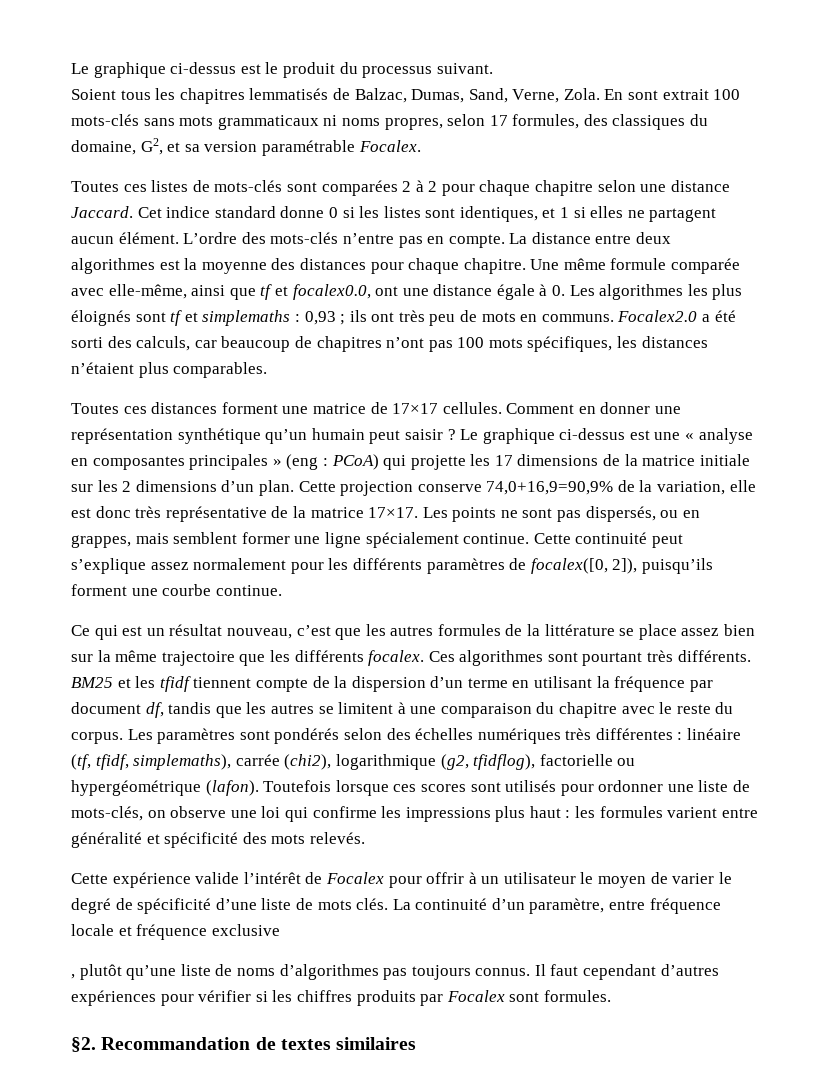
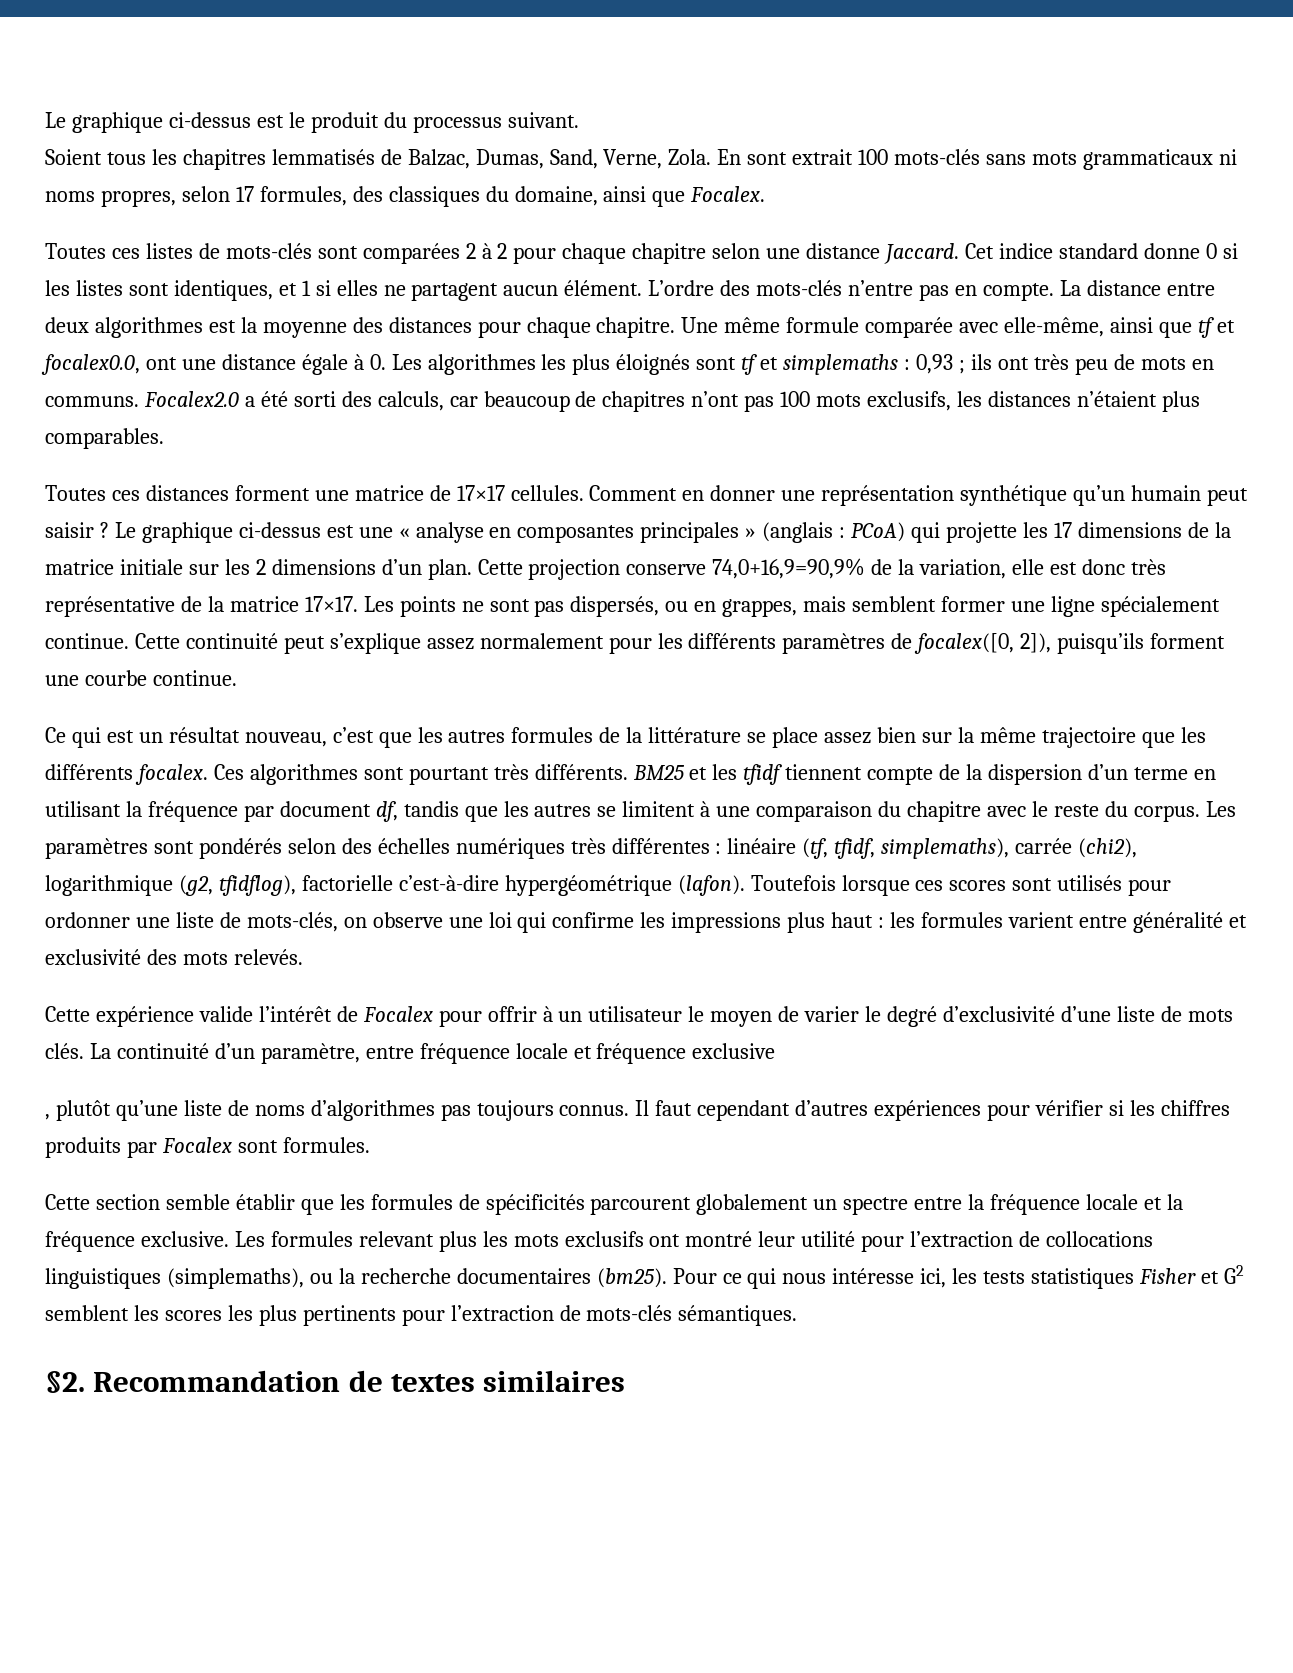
- En sont extrait 100 mots-clés sans mots grammaticaux ni noms propres, selon 17 formules, des classiques du domaine, G2, et sa version paramétrable Focalex.
+ En sont extrait 100 mots-clés sans mots grammaticaux ni noms propres, selon 17 formules, des classiques du domaine, ainsi que Focalex.
- Focalex2.0 a été sorti des calculs, car beaucoup de chapitres n’ont pas 100 mots spécifiques, les distances n’étaient plus comparables.
+ Focalex2.0 a été sorti des calculs, car beaucoup de chapitres n’ont pas 100 mots exclusifs, les distances n’étaient plus comparables.
- Le graphique ci-dessus est une « analyse en composantes principales » (eng : PCoA) qui projette les 17 dimensions de la matrice initiale sur les 2 dimensions d’un plan.
+ Le graphique ci-dessus est une « analyse en composantes principales » (anglais : PCoA) qui projette les 17 dimensions de la matrice initiale sur les 2 dimensions d’un plan.
- Les paramètres sont pondérés selon des échelles numériques très différentes : linéaire (tf, tfidf, simplemaths), carrée (chi2), logarithmique (g2, tfidflog), factorielle ou hypergéométrique (lafon).
+ Les paramètres sont pondérés selon des échelles numériques très différentes : linéaire (tf, tfidf, simplemaths), carrée (chi2), logarithmique (g2, tfidflog), factorielle c’est-à-dire hypergéométrique (lafon).
- Toutefois lorsque ces scores sont utilisés pour ordonner une liste de mots-clés, on observe une loi qui confirme les impressions plus haut : les formules varient entre généralité et spécificité des mots relevés.
+ Toutefois lorsque ces scores sont utilisés pour ordonner une liste de mots-clés, on observe une loi qui confirme les impressions plus haut : les formules varient entre généralité et exclusivité des mots relevés.
- Cette expérience valide l’intérêt de Focalex pour offrir à un utilisateur le moyen de varier le degré de spécificité d’une liste de mots clés.
+ Cette expérience valide l’intérêt de Focalex pour offrir à un utilisateur le moyen de varier le degré d’exclusivité d’une liste de mots clés.
+ Cette section semble établir que les formules de spécificités parcourent globalement un spectre entre la fréquence locale et la fréquence exclusive. Les formules relevant plus les mots exclusifs ont montré leur utilité pour l’extraction de collocations linguistiques (simplemaths), ou la recherche documentaires (bm25). Pour ce qui nous intéresse ici, les tests statistiques Fisher et G2 semblent les scores les plus pertinents pour l’extraction de mots-clés sémantiques.

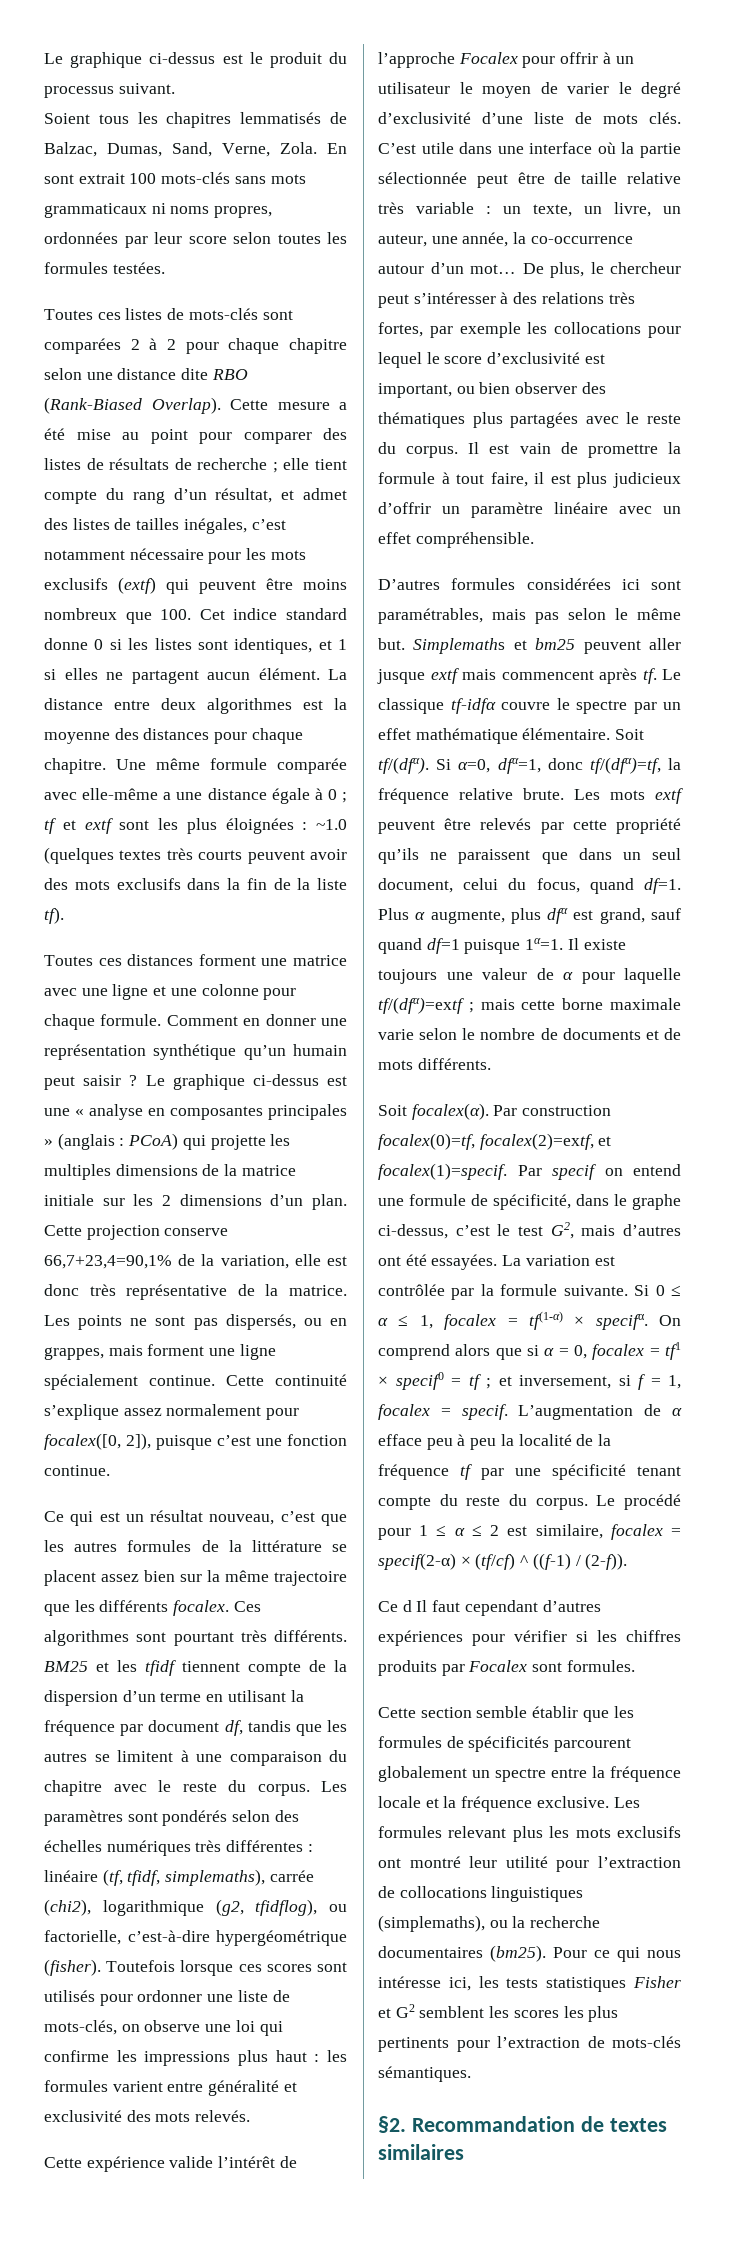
- En sont extrait 100 mots-clés sans mots grammaticaux ni noms propres, selon 17 formules, des classiques du domaine, ainsi que Focalex.
+ En sont extrait 100 mots-clés sans mots grammaticaux ni noms propres, ordonnées par leur score selon toutes les formules testées.
- Toutes ces listes de mots-clés sont comparées 2 à 2 pour chaque chapitre selon une distance Jaccard. Cet indice standard donne 0 si les listes sont identiques, et 1 si elles ne partagent aucun élément.
+ Toutes ces listes de mots-clés sont comparées 2 à 2 pour chaque chapitre selon une distance dite RBO (Rank-Biased Overlap). Cette mesure a été mise au point pour comparer des listes de résultats de recherche ; elle tient compte du rang d’un résultat, et admet des listes de tailles inégales, c’est notamment nécessaire pour les mots exclusifs (extf) qui peuvent être moins nombreux que 100. Cet indice standard donne 0 si les listes sont identiques, et 1 si elles ne partagent aucun élément.
- L’ordre des mots-clés n’entre pas en compte.
- Une même formule comparée avec elle-même, ainsi que tf et focalex0.0, ont une distance égale à 0. Les algorithmes les plus éloignés sont tf et simplemaths : 0,93 ; ils ont très peu de mots en communs. Focalex2.0 a été sorti des calculs, car beaucoup de chapitres n’ont pas 100 mots exclusifs, les distances n’étaient plus comparables.
+ Une même formule comparée avec elle-même a une distance égale à 0 ; tf et extf sont les plus éloignées : ~1.0 (quelques textes très courts peuvent avoir des mots exclusifs dans la fin de la liste tf).
- Toutes ces distances forment une matrice de 17×17 cellules.
+ Toutes ces distances forment une matrice avec une ligne et une colonne pour chaque formule.
- Le graphique ci-dessus est une « analyse en composantes principales » (anglais : PCoA) qui projette les 17 dimensions de la matrice initiale sur les 2 dimensions d’un plan.
+ Le graphique ci-dessus est une « analyse en composantes principales » (anglais : PCoA) qui projette les multiples dimensions de la matrice initiale sur les 2 dimensions d’un plan.
- Cette projection conserve 74,0+16,9=90,9% de la variation, elle est donc très représentative de la matrice 17×17.
+ Cette projection conserve 66,7+23,4=90,1% de la variation, elle est donc très représentative de la matrice.
- Les points ne sont pas dispersés, ou en grappes, mais semblent former une ligne spécialement continue.
+ Les points ne sont pas dispersés, ou en grappes, mais forment une ligne spécialement continue.
- Cette continuité peut s’explique assez normalement pour les différents paramètres de focalex([0, 2]), puisqu’ils forment une courbe continue.
+ Cette continuité s’explique assez normalement pour focalex([0, 2]), puisque c’est une fonction continue.
- Ce qui est un résultat nouveau, c’est que les autres formules de la littérature se place assez bien sur la même trajectoire que les différents focalex.
+ Ce qui est un résultat nouveau, c’est que les autres formules de la littérature se placent assez bien sur la même trajectoire que les différents focalex.
- Les paramètres sont pondérés selon des échelles numériques très différentes : linéaire (tf, tfidf, simplemaths), carrée (chi2), logarithmique (g2, tfidflog), factorielle c’est-à-dire hypergéométrique (lafon).
+ Les paramètres sont pondérés selon des échelles numériques très différentes : linéaire (tf, tfidf, simplemaths), carrée (chi2), logarithmique (g2, tfidflog), ou factorielle, c’est-à-dire hypergéométrique (fisher).
- Cette expérience valide l’intérêt de Focalex pour offrir à un utilisateur le moyen de varier le degré d’exclusivité d’une liste de mots clés.
+ Cette expérience valide l’intérêt de l’approche Focalex pour offrir à un utilisateur le moyen de varier le degré d’exclusivité d’une liste de mots clés.
- La continuité d’un paramètre, entre fréquence locale et fréquence exclusive
- , plutôt qu’une liste de noms d’algorithmes pas toujours connus. Il faut cependant d’autres expériences pour vérifier si les chiffres produits par Focalex sont formules.
+ C’est utile dans une interface où la partie sélectionnée peut être de taille relative très variable : un texte, un livre, un auteur, une année, la co-occurrence autour d’un mot… De plus, le chercheur peut s’intéresser à des relations très fortes, par exemple les collocations pour lequel le score d’exclusivité est important, ou bien observer des thématiques plus partagées avec le reste du corpus. Il est vain de promettre la formule à tout faire, il est plus judicieux d’offrir un paramètre linéaire avec un effet compréhensible.
+ D’autres formules considérées ici sont paramétrables, mais pas selon le même but. Simplemaths et bm25 peuvent aller jusque extf mais commencent après tf. Le classique tf-idfα couvre le spectre par un effet mathématique élémentaire. Soit tf/(dfα). Si α=0, dfα=1, donc tf/(dfα)=tf, la fréquence relative brute. Les mots extf peuvent être relevés par cette propriété qu’ils ne paraissent que dans un seul document, celui du focus, quand df=1. Plus α augmente, plus dfα est grand, sauf quand df=1 puisque 1α=1. Il existe toujours une valeur de α pour laquelle tf/(dfα)=extf ; mais cette borne maximale varie selon le nombre de documents et de mots différents.
+ Soit focalex(α). Par construction focalex(0)=tf, focalex(2)=extf, et focalex(1)=specif. Par specif on entend une formule de spécificité, dans le graphe ci-dessus, c’est le test G2, mais d’autres ont été essayées. La variation est contrôlée par la formule suivante. Si 0 ≤ α ≤ 1, focalex = tf(1-α) × specifα. On comprend alors que si α = 0, focalex = tf1 × specif0 = tf ; et inversement, si f = 1, focalex = specif. L’augmentation de α efface peu à peu la localité de la fréquence tf par une spécificité tenant compte du reste du corpus. Le procédé pour 1 ≤ α ≤ 2 est similaire, focalex = specif(2-α) × (tf/cf) ^ ((f-1) / (2-f)).
+ Ce d Il faut cependant d’autres expériences pour vérifier si les chiffres produits par Focalex sont formules.

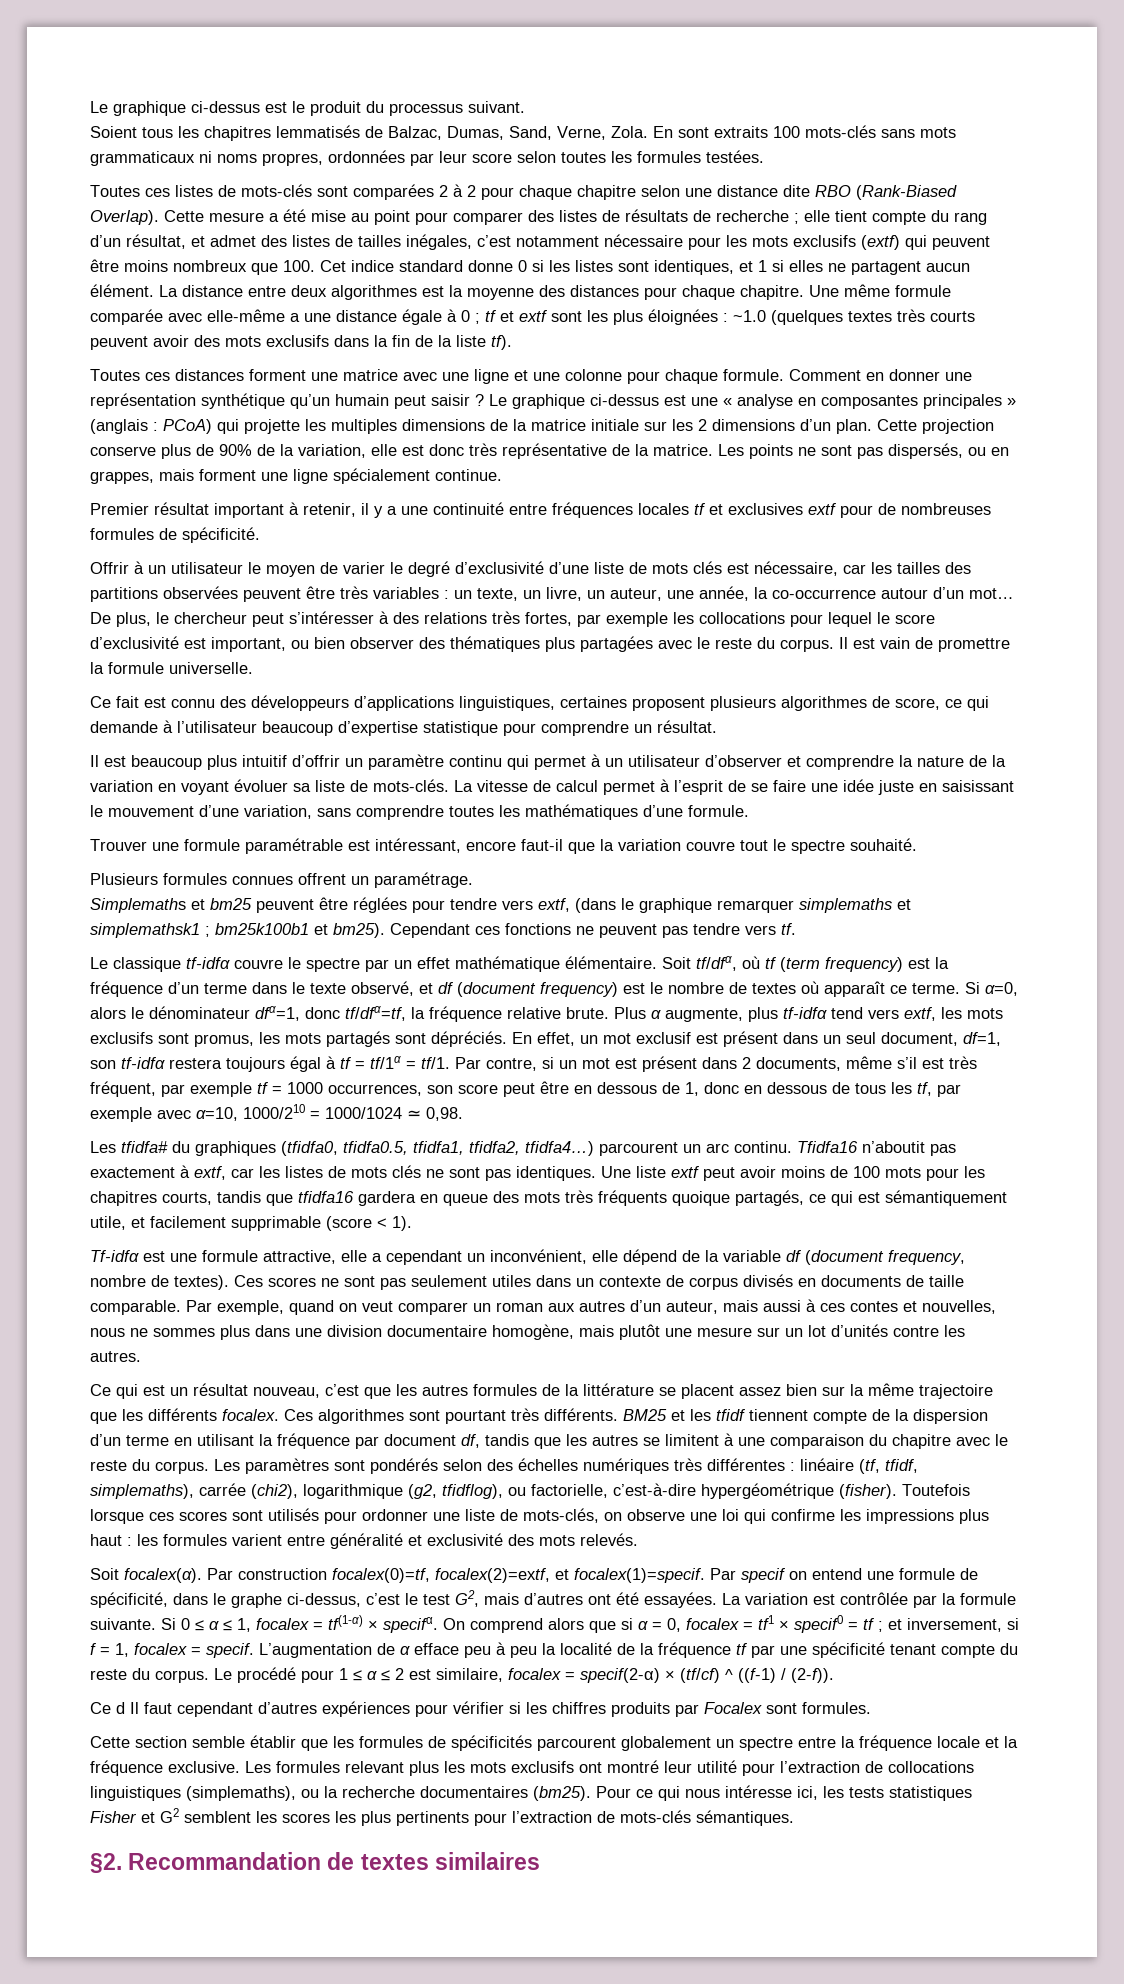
- En sont extrait 100 mots-clés sans mots grammaticaux ni noms propres, ordonnées par leur score selon toutes les formules testées.
+ En sont extraits 100 mots-clés sans mots grammaticaux ni noms propres, ordonnées par leur score selon toutes les formules testées.
- Cette projection conserve 66,7+23,4=90,1% de la variation, elle est donc très représentative de la matrice.
+ Cette projection conserve plus de 90% de la variation, elle est donc très représentative de la matrice.
- Les points ne sont pas dispersés, ou en grappes, mais forment une ligne spécialement continue. Cette continuité s’explique assez normalement pour focalex([0, 2]), puisque c’est une fonction continue.
+ Les points ne sont pas dispersés, ou en grappes, mais forment une ligne spécialement continue.
+ Premier résultat important à retenir, il y a une continuité entre fréquences locales tf et exclusives extf pour de nombreuses formules de spécificité.
+ Offrir à un utilisateur le moyen de varier le degré d’exclusivité d’une liste de mots clés est nécessaire, car les tailles des partitions observées peuvent être très variables : un texte, un livre, un auteur, une année, la co-occurrence autour d’un mot… De plus, le chercheur peut s’intéresser à des relations très fortes, par exemple les collocations pour lequel le score d’exclusivité est important, ou bien observer des thématiques plus partagées avec le reste du corpus. Il est vain de promettre la formule universelle.
+ Ce fait est connu des développeurs d’applications linguistiques, certaines proposent plusieurs algorithmes de score, ce qui demande à l’utilisateur beaucoup d’expertise statistique pour comprendre un résultat.
+ Il est beaucoup plus intuitif d’offrir un paramètre continu qui permet à un utilisateur d’observer et comprendre la nature de la variation en voyant évoluer sa liste de mots-clés. La vitesse de calcul permet à l’esprit de se faire une idée juste en saisissant le mouvement d’une variation, sans comprendre toutes les mathématiques d’une formule.
+ Trouver une formule paramétrable est intéressant, encore faut-il que la variation couvre tout le spectre souhaité.
+ Plusieurs formules connues offrent un paramétrage.
+ Simplemaths et bm25 peuvent être réglées pour tendre vers extf, (dans le graphique remarquer simplemaths et simplemathsk1 ; bm25k100b1 et bm25). Cependant ces fonctions ne peuvent pas tendre vers tf.
+ Le classique tf-idfα couvre le spectre par un effet mathématique élémentaire. Soit tf/dfα, où tf (term frequency) est la fréquence d’un terme dans le texte observé, et df (document frequency) est le nombre de textes où apparaît ce terme. Si α=0, alors le dénominateur dfα=1, donc tf/dfα=tf, la fréquence relative brute. Plus α augmente, plus tf-idfα tend vers extf, les mots exclusifs sont promus, les mots partagés sont dépréciés. En effet, un mot exclusif est présent dans un seul document, df=1, son tf-idfα restera toujours égal à tf = tf/1α = tf/1. Par contre, si un mot est présent dans 2 documents, même s’il est très fréquent, par exemple tf = 1000 occurrences, son score peut être en dessous de 1, donc en dessous de tous les tf, par exemple avec α=10, 1000/210 = 1000/1024 ≃ 0,98.
+ Les tfidfa# du graphiques (tfidfa0, tfidfa0.5, tfidfa1, tfidfa2, tfidfa4…) parcourent un arc continu. Tfidfa16 n’aboutit pas exactement à extf, car les listes de mots clés ne sont pas identiques. Une liste extf peut avoir moins de 100 mots pour les chapitres courts, tandis que tfidfa16 gardera en queue des mots très fréquents quoique partagés, ce qui est sémantiquement utile, et facilement supprimable (score < 1).
+ Tf-idfα est une formule attractive, elle a cependant un inconvénient, elle dépend de la variable df (document frequency, nombre de textes). Ces scores ne sont pas seulement utiles dans un contexte de corpus divisés en documents de taille comparable. Par exemple, quand on veut comparer un roman aux autres d’un auteur, mais aussi à ces contes et nouvelles, nous ne sommes plus dans une division documentaire homogène, mais plutôt une mesure sur un lot d’unités contre les autres.
- Cette expérience valide l’intérêt de l’approche Focalex pour offrir à un utilisateur le moyen de varier le degré d’exclusivité d’une liste de mots clés. C’est utile dans une interface où la partie sélectionnée peut être de taille relative très variable : un texte, un livre, un auteur, une année, la co-occurrence autour d’un mot… De plus, le chercheur peut s’intéresser à des relations très fortes, par exemple les collocations pour lequel le score d’exclusivité est important, ou bien observer des thématiques plus partagées avec le reste du corpus. Il est vain de promettre la formule à tout faire, il est plus judicieux d’offrir un paramètre linéaire avec un effet compréhensible.
- D’autres formules considérées ici sont paramétrables, mais pas selon le même but. Simplemaths et bm25 peuvent aller jusque extf mais commencent après tf. Le classique tf-idfα couvre le spectre par un effet mathématique élémentaire. Soit tf/(dfα). Si α=0, dfα=1, donc tf/(dfα)=tf, la fréquence relative brute. Les mots extf peuvent être relevés par cette propriété qu’ils ne paraissent que dans un seul document, celui du focus, quand df=1. Plus α augmente, plus dfα est grand, sauf quand df=1 puisque 1α=1. Il existe toujours une valeur de α pour laquelle tf/(dfα)=extf ; mais cette borne maximale varie selon le nombre de documents et de mots différents.

